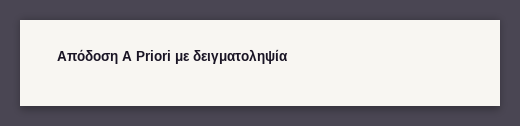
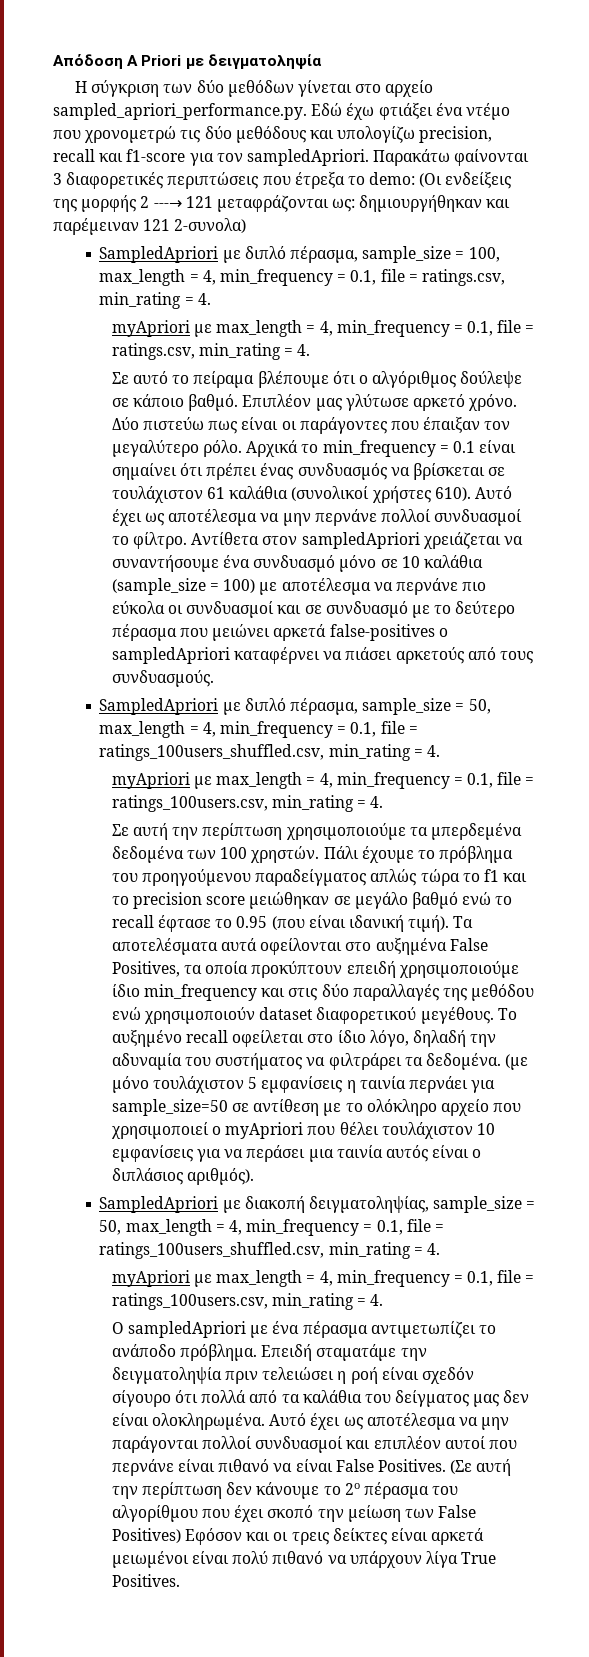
+ Η σύγκριση των δύο μεθόδων γίνεται στο αρχείο sampled_apriori_performance.py. Εδώ έχω φτιάξει ένα ντέμο που χρονομετρώ τις δύο μεθόδους και υπολογίζω precision, recall και f1-score για τον sampledApriori. Παρακάτω φαίνονται 3 διαφορετικές περιπτώσεις που έτρεξα το demo: (Οι ενδείξεις της μορφής 2 ---→ 121 μεταφράζονται ως: δημιουργήθηκαν και παρέμειναν 121 2-συνολα)
+ SampledApriori με διπλό πέρασμα, sample_size = 100, max_length = 4, min_frequency = 0.1, file = ratings.csv, min_rating = 4.
+ myApriori με max_length = 4, min_frequency = 0.1, file = ratings.csv, min_rating = 4.
+ Σε αυτό το πείραμα βλέπουμε ότι ο αλγόριθμος δούλεψε σε κάποιο βαθμό. Επιπλέον μας γλύτωσε αρκετό χρόνο. Δύο πιστεύω πως είναι οι παράγοντες που έπαιξαν τον μεγαλύτερο ρόλο. Αρχικά το min_frequency = 0.1 είναι σημαίνει ότι πρέπει ένας συνδυασμός να βρίσκεται σε τουλάχιστον 61 καλάθια (συνολικοί χρήστες 610). Αυτό έχει ως αποτέλεσμα να μην περνάνε πολλοί συνδυασμοί το φίλτρο. Αντίθετα στον sampledApriori χρειάζεται να συναντήσουμε ένα συνδυασμό μόνο σε 10 καλάθια (sample_size = 100) με αποτέλεσμα να περνάνε πιο εύκολα οι συνδυασμοί και σε συνδυασμό με το δεύτερο πέρασμα που μειώνει αρκετά false-positives o sampledApriori καταφέρνει να πιάσει αρκετούς από τους συνδυασμούς.
+ SampledApriori με διπλό πέρασμα, sample_size = 50, max_length = 4, min_frequency = 0.1, file = ratings_100users_shuffled.csv, min_rating = 4.
+ myApriori με max_length = 4, min_frequency = 0.1, file = ratings_100users.csv, min_rating = 4.
+ Σε αυτή την περίπτωση χρησιμοποιούμε τα μπερδεμένα δεδομένα των 100 χρηστών. Πάλι έχουμε το πρόβλημα του προηγούμενου παραδείγματος απλώς τώρα τo f1 και το precision score μειώθηκαν σε μεγάλο βαθμό ενώ το recall έφτασε το 0.95 (που είναι ιδανική τιμή). Τα αποτελέσματα αυτά οφείλονται στο αυξημένα False Positives, τα οποία προκύπτουν επειδή χρησιμοποιούμε ίδιο min_frequency και στις δύο παραλλαγές της μεθόδου ενώ χρησιμοποιούν dataset διαφορετικού μεγέθους. Το αυξημένο recall οφείλεται στο ίδιο λόγο, δηλαδή την αδυναμία του συστήματος να φιλτράρει τα δεδομένα. (με μόνο τουλάχιστον 5 εμφανίσεις η ταινία περνάει για sample_size=50 σε αντίθεση με το ολόκληρο αρχείο που χρησιμοποιεί ο myApriori που θέλει τουλάχιστον 10 εμφανίσεις για να περάσει μια ταινία αυτός είναι ο διπλάσιος αριθμός).
+ SampledApriori με διακοπή δειγματοληψίας, sample_size = 50, max_length = 4, min_frequency = 0.1, file = ratings_100users_shuffled.csv, min_rating = 4.
+ myApriori με max_length = 4, min_frequency = 0.1, file = ratings_100users.csv, min_rating = 4.
+ Ο sampledApriori με ένα πέρασμα αντιμετωπίζει το ανάποδο πρόβλημα. Επειδή σταματάμε την δειγματοληψία πριν τελειώσει η ροή είναι σχεδόν σίγουρο ότι πολλά από τα καλάθια του δείγματος μας δεν είναι ολοκληρωμένα. Αυτό έχει ως αποτέλεσμα να μην παράγονται πολλοί συνδυασμοί και επιπλέον αυτοί που περνάνε είναι πιθανό να είναι False Positives. (Σε αυτή την περίπτωση δεν κάνουμε το 2ο πέρασμα του αλγορίθμου που έχει σκοπό την μείωση των False Positives) Εφόσον και οι τρεις δείκτες είναι αρκετά μειωμένοι είναι πολύ πιθανό να υπάρχουν λίγα True Positives.

